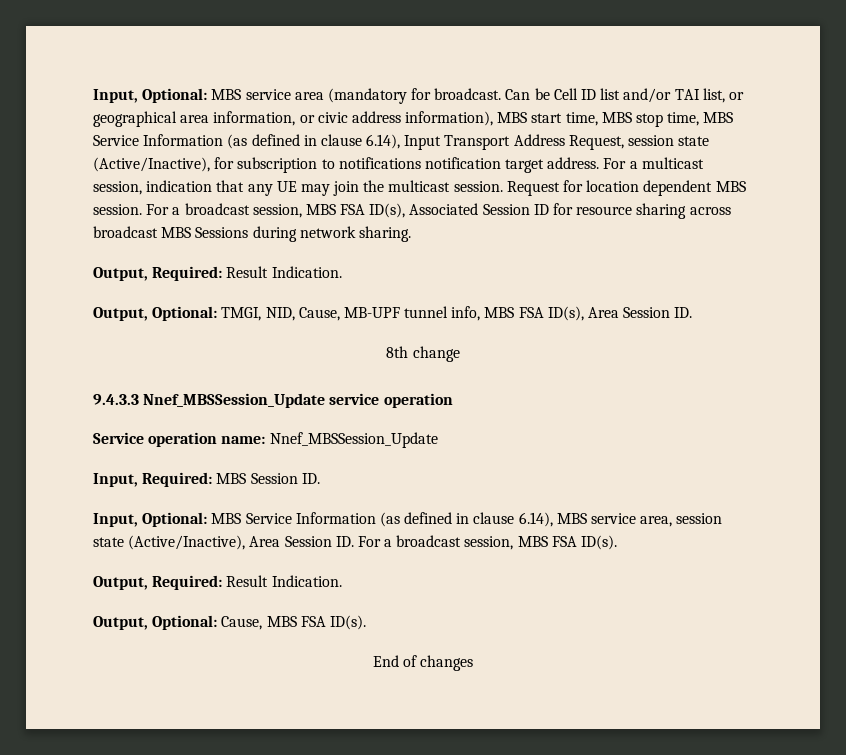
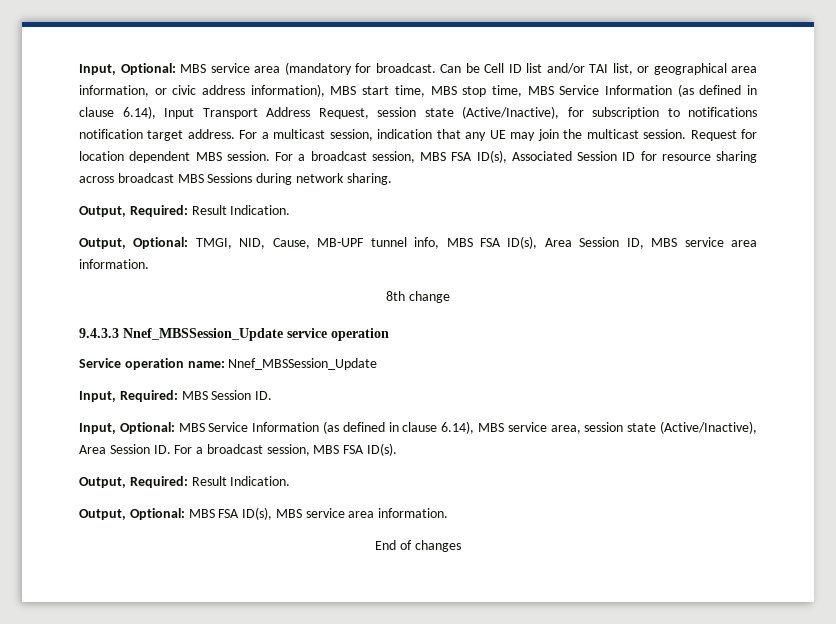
- Output, Optional: TMGI, NID, Cause, MB-UPF tunnel info, MBS FSA ID(s), Area Session ID.
+ Output, Optional: TMGI, NID, Cause, MB-UPF tunnel info, MBS FSA ID(s), Area Session ID, MBS service area information.
- Output, Optional: Cause, MBS FSA ID(s).
+ Output, Optional: MBS FSA ID(s), MBS service area information.

